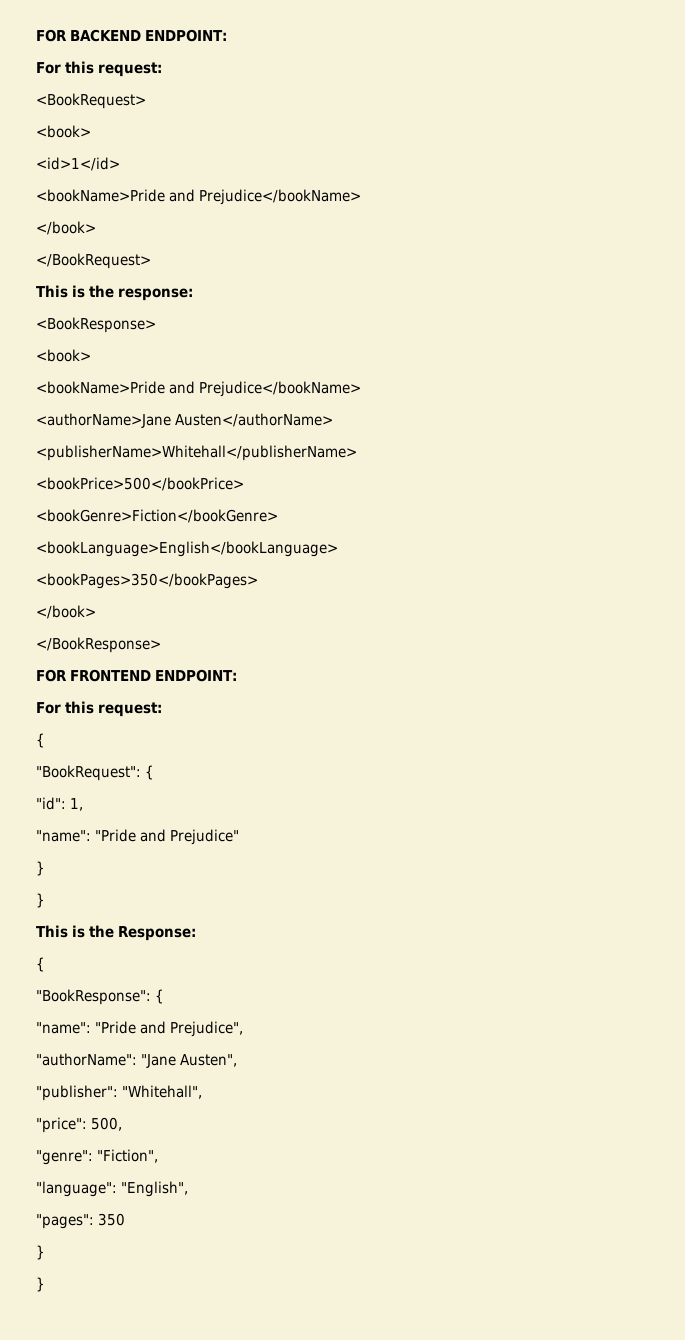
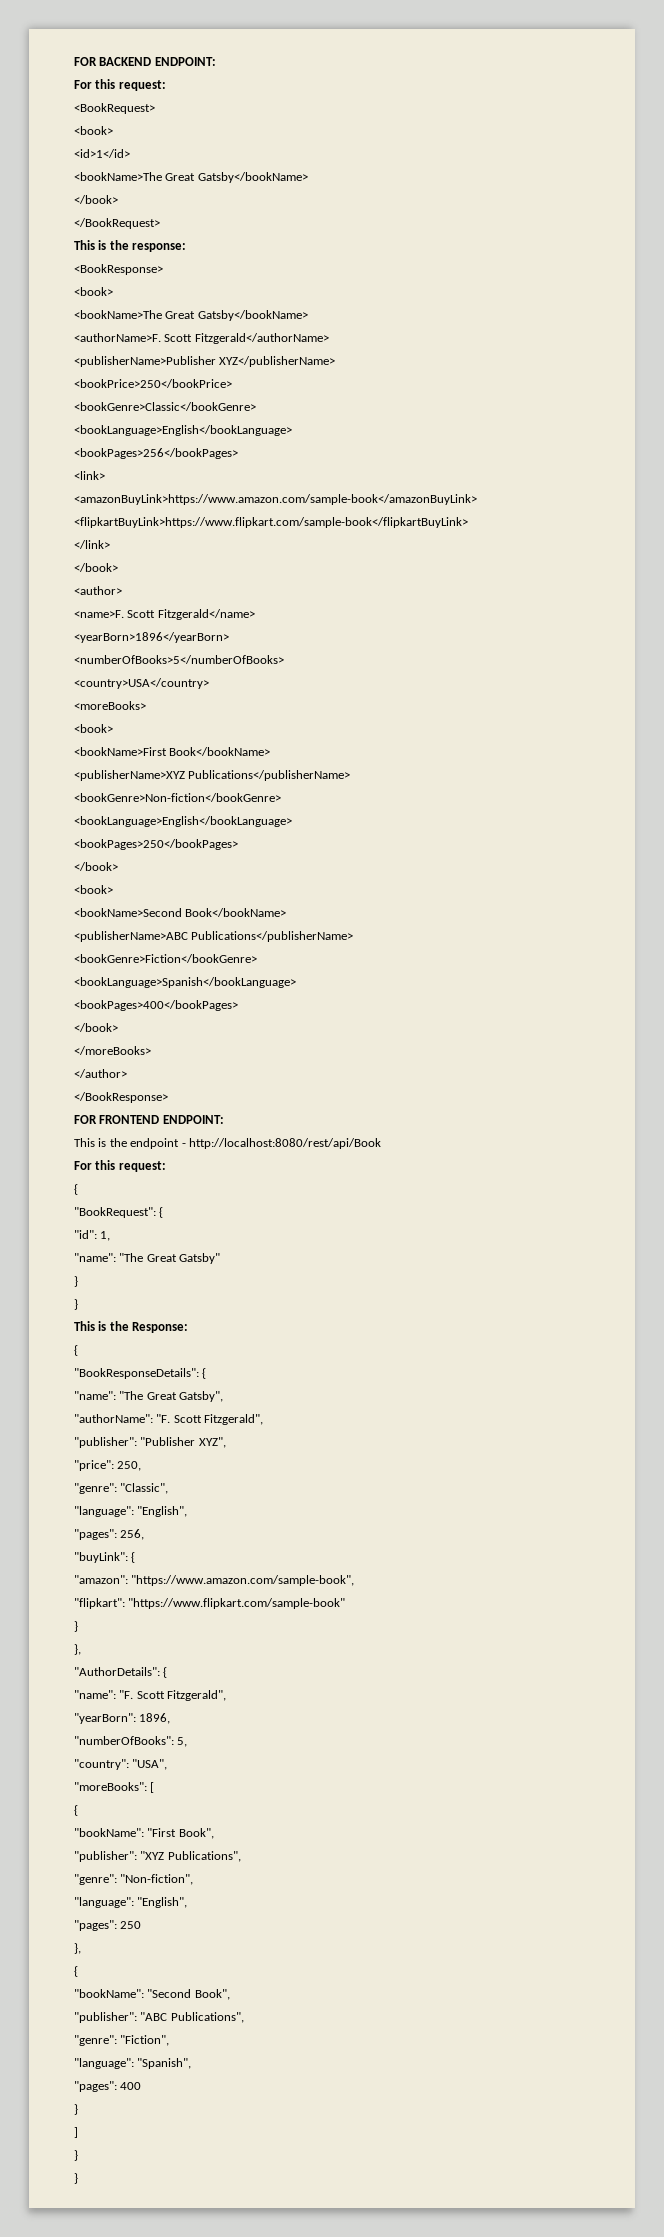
  <id>1</id>
- <bookName>Pride and Prejudice</bookName>
+ <bookName>The Great Gatsby</bookName>
  <BookResponse>
  <book>
- <bookName>Pride and Prejudice</bookName>
- <authorName>Jane Austen</authorName>
- <publisherName>Whitehall</publisherName>
- <bookPrice>500</bookPrice>
+ <bookName>The Great Gatsby</bookName>
+ <authorName>F. Scott Fitzgerald</authorName>
+ <publisherName>Publisher XYZ</publisherName>
+ <bookPrice>250</bookPrice>
+ <bookGenre>Classic</bookGenre>
+ <bookLanguage>English</bookLanguage>
+ <bookPages>256</bookPages>
+ <link>
+ <amazonBuyLink>https://www.amazon.com/sample-book</amazonBuyLink>
+ <flipkartBuyLink>https://www.flipkart.com/sample-book</flipkartBuyLink>
+ </link>
+ </book>
+ <author>
+ <name>F. Scott Fitzgerald</name>
+ <yearBorn>1896</yearBorn>
+ <numberOfBooks>5</numberOfBooks>
+ <country>USA</country>
+ <moreBooks>
+ <book>
+ <bookName>First Book</bookName>
+ <publisherName>XYZ Publications</publisherName>
+ <bookGenre>Non-fiction</bookGenre>
+ <bookLanguage>English</bookLanguage>
+ <bookPages>250</bookPages>
+ </book>
+ <book>
+ <bookName>Second Book</bookName>
+ <publisherName>ABC Publications</publisherName>
- <bookLanguage>English</bookLanguage>
- <bookPages>350</bookPages>
+ <bookLanguage>Spanish</bookLanguage>
+ <bookPages>400</bookPages>
  </book>
+ </moreBooks>
+ </author>
+ This is the endpoint - http://localhost:8080/rest/api/Book
- "name": "Pride and Prejudice"
+ "name": "The Great Gatsby"
- "BookResponse": {
- "name": "Pride and Prejudice",
- "authorName": "Jane Austen",
- "publisher": "Whitehall",
+ "BookResponseDetails": {
+ "name": "The Great Gatsby",
+ "authorName": "F. Scott Fitzgerald",
+ "publisher": "Publisher XYZ",
- "price": 500,
+ "price": 250,
+ "genre": "Classic",
+ "language": "English",
+ "pages": 256,
+ "buyLink": {
+ "amazon": "https://www.amazon.com/sample-book",
+ "flipkart": "https://www.flipkart.com/sample-book"
+ }
+ },
+ "AuthorDetails": {
+ "name": "F. Scott Fitzgerald",
+ "yearBorn": 1896,
+ "numberOfBooks": 5,
+ "country": "USA",
+ "moreBooks": [
+ {
+ "bookName": "First Book",
+ "publisher": "XYZ Publications",
+ "genre": "Non-fiction",
+ "language": "English",
+ "pages": 250
+ },
+ {
+ "bookName": "Second Book",
+ "publisher": "ABC Publications",
- "language": "English",
- "pages": 350
+ "language": "Spanish",
+ "pages": 400
+ }
+ ]

